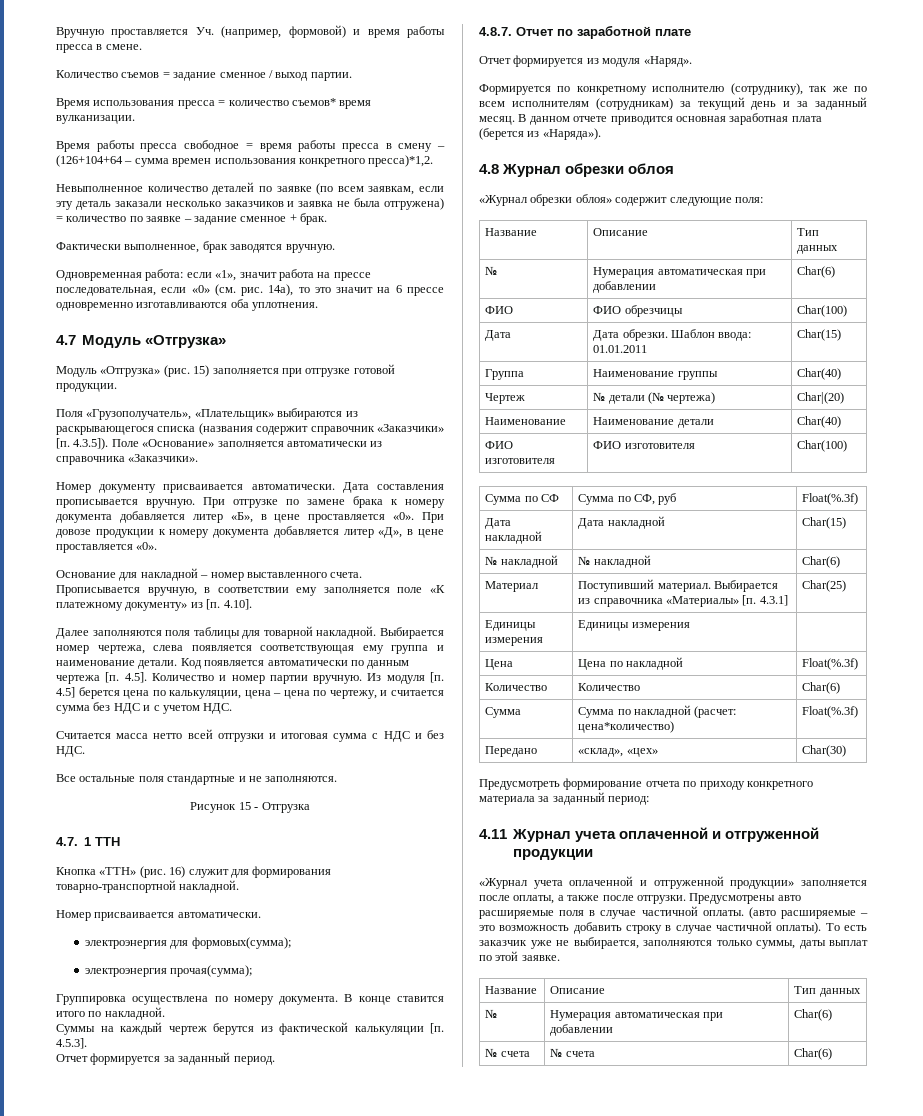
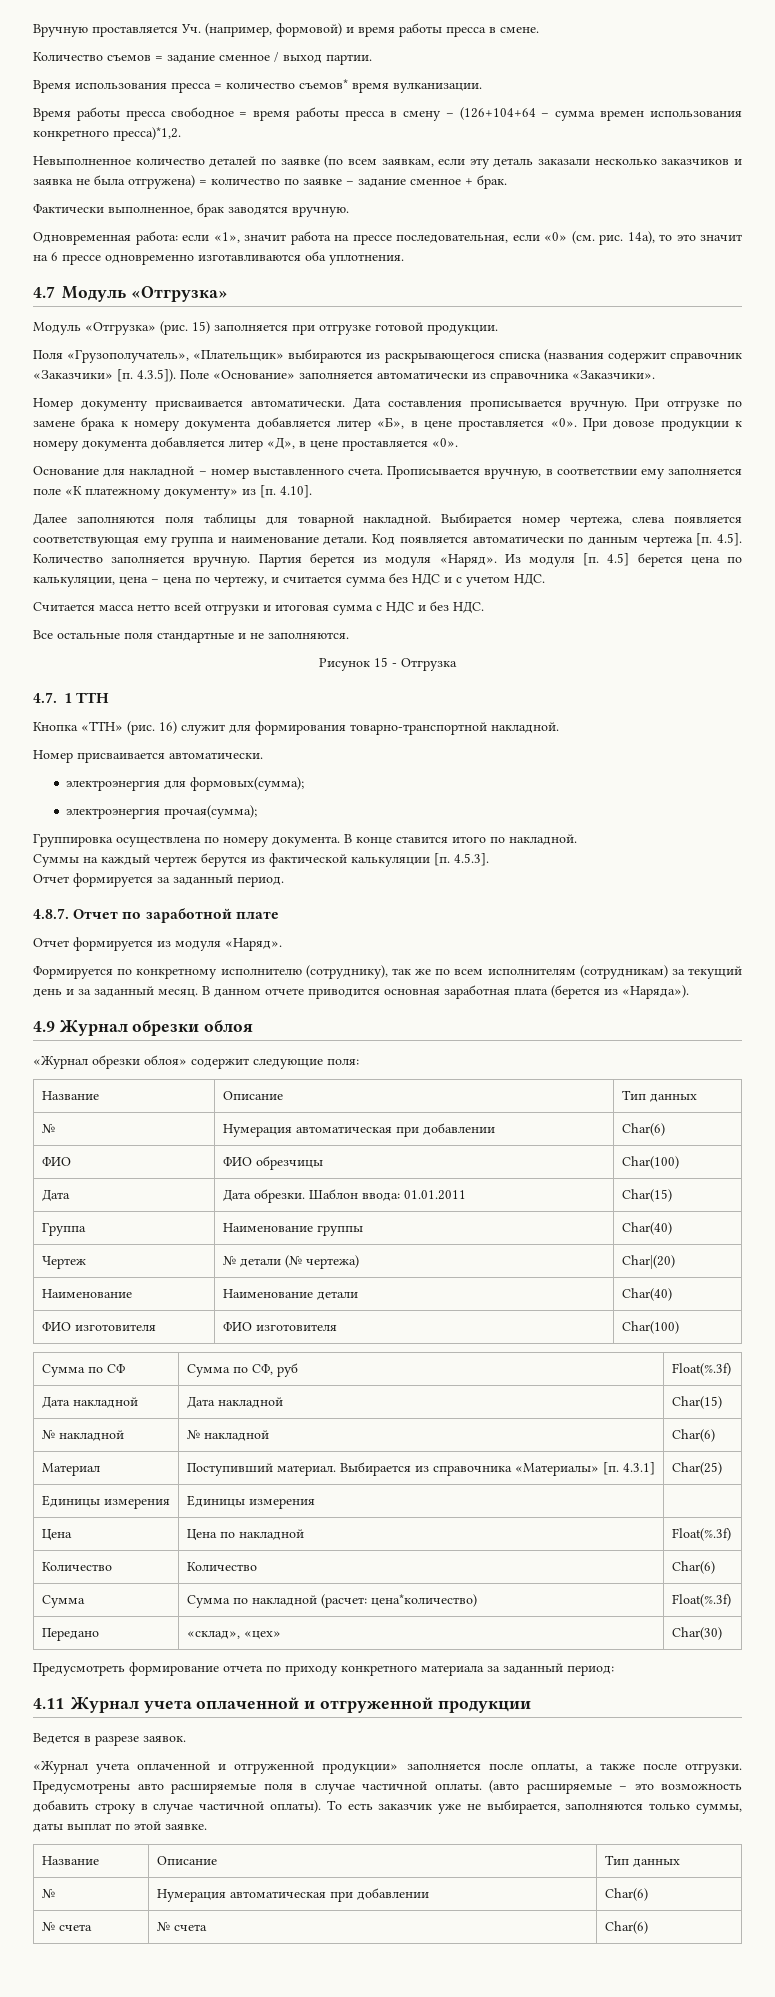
- Код появляется автоматически по данным чертежа [п. 4.5]. Количество и номер партии вручную.
+ Код появляется автоматически по данным чертежа [п. 4.5]. Количество заполняется вручную. Партия берется из модуля «Наряд».
- 4.8 Журнал обрезки облоя
+ 4.9 Журнал обрезки облоя
+ Ведется в разрезе заявок.

